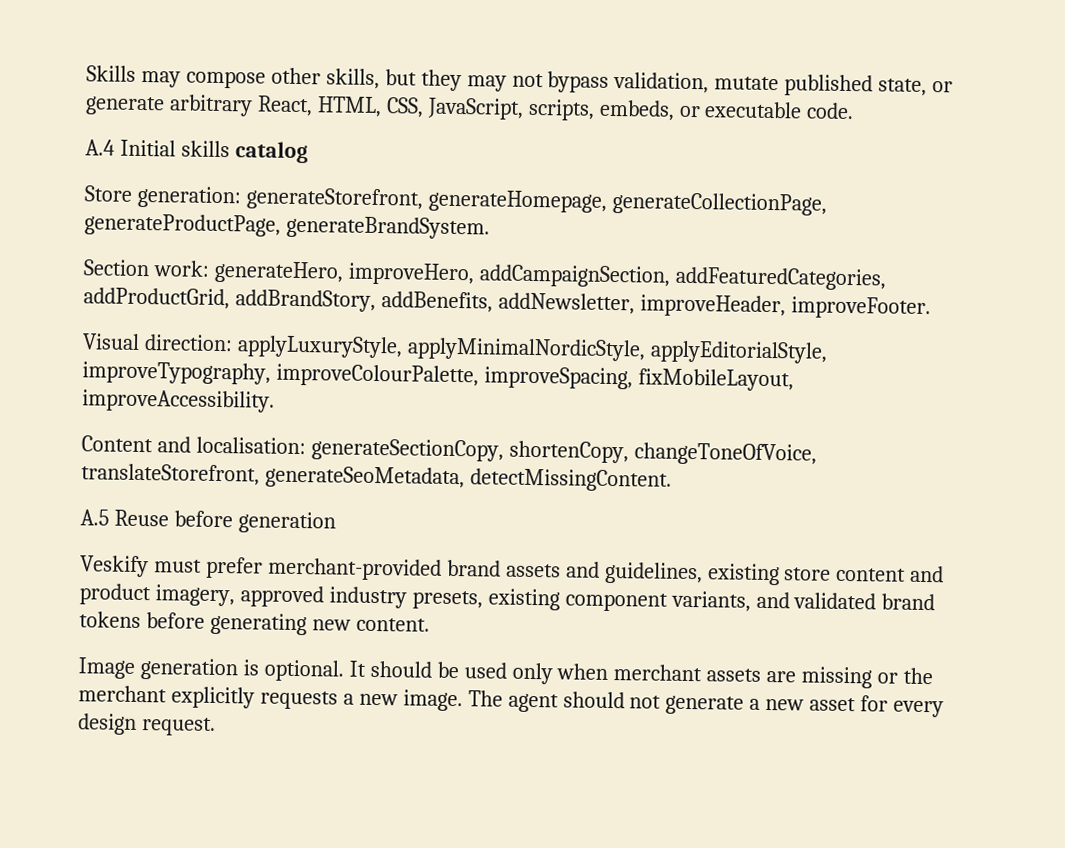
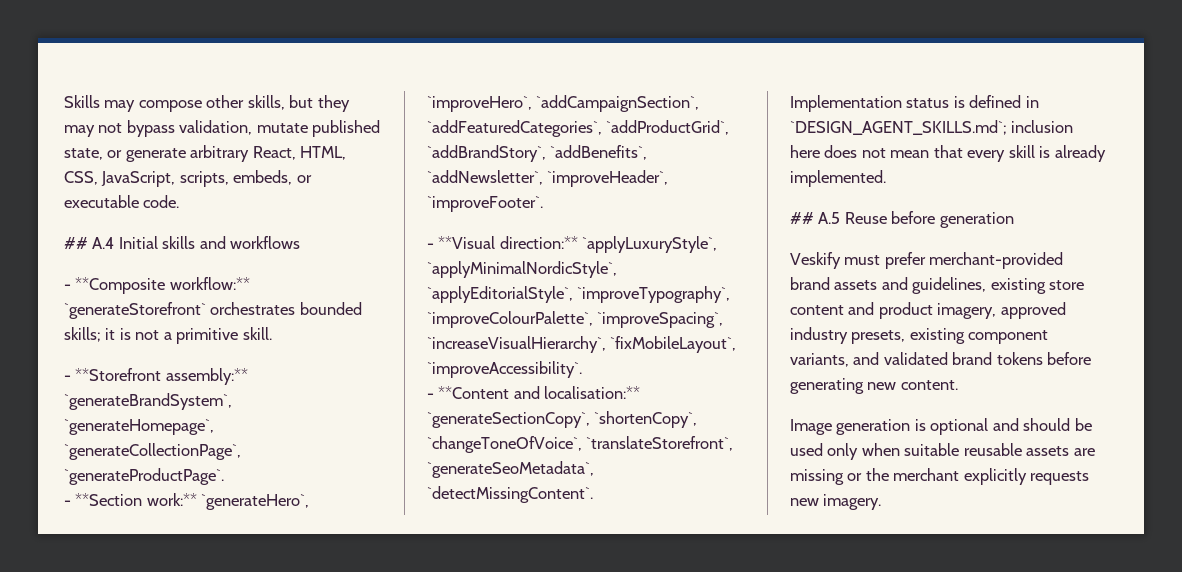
- A.4 Initial skills catalog
- Store generation: generateStorefront, generateHomepage, generateCollectionPage, generateProductPage, generateBrandSystem.
- Section work: generateHero, improveHero, addCampaignSection, addFeaturedCategories, addProductGrid, addBrandStory, addBenefits, addNewsletter, improveHeader, improveFooter.
- Visual direction: applyLuxuryStyle, applyMinimalNordicStyle, applyEditorialStyle, improveTypography, improveColourPalette, improveSpacing, fixMobileLayout, improveAccessibility.
- Content and localisation: generateSectionCopy, shortenCopy, changeToneOfVoice, translateStorefront, generateSeoMetadata, detectMissingContent.
- A.5 Reuse before generation
+ ## A.4 Initial skills and workflows
+ - **Composite workflow:** `generateStorefront` orchestrates bounded skills; it is not a primitive skill.
+ - **Storefront assembly:** `generateBrandSystem`, `generateHomepage`, `generateCollectionPage`, `generateProductPage`.
+ - **Section work:** `generateHero`, `improveHero`, `addCampaignSection`, `addFeaturedCategories`, `addProductGrid`, `addBrandStory`, `addBenefits`, `addNewsletter`, `improveHeader`, `improveFooter`.
+ - **Visual direction:** `applyLuxuryStyle`, `applyMinimalNordicStyle`, `applyEditorialStyle`, `improveTypography`, `improveColourPalette`, `improveSpacing`, `increaseVisualHierarchy`, `fixMobileLayout`, `improveAccessibility`.
+ - **Content and localisation:** `generateSectionCopy`, `shortenCopy`, `changeToneOfVoice`, `translateStorefront`, `generateSeoMetadata`, `detectMissingContent`.
+ Implementation status is defined in `DESIGN_AGENT_SKILLS.md`; inclusion here does not mean that every skill is already implemented.
+ ## A.5 Reuse before generation
- Image generation is optional. It should be used only when merchant assets are missing or the merchant explicitly requests a new image. The agent should not generate a new asset for every design request.
+ Image generation is optional and should be used only when suitable reusable assets are missing or the merchant explicitly requests new imagery.

